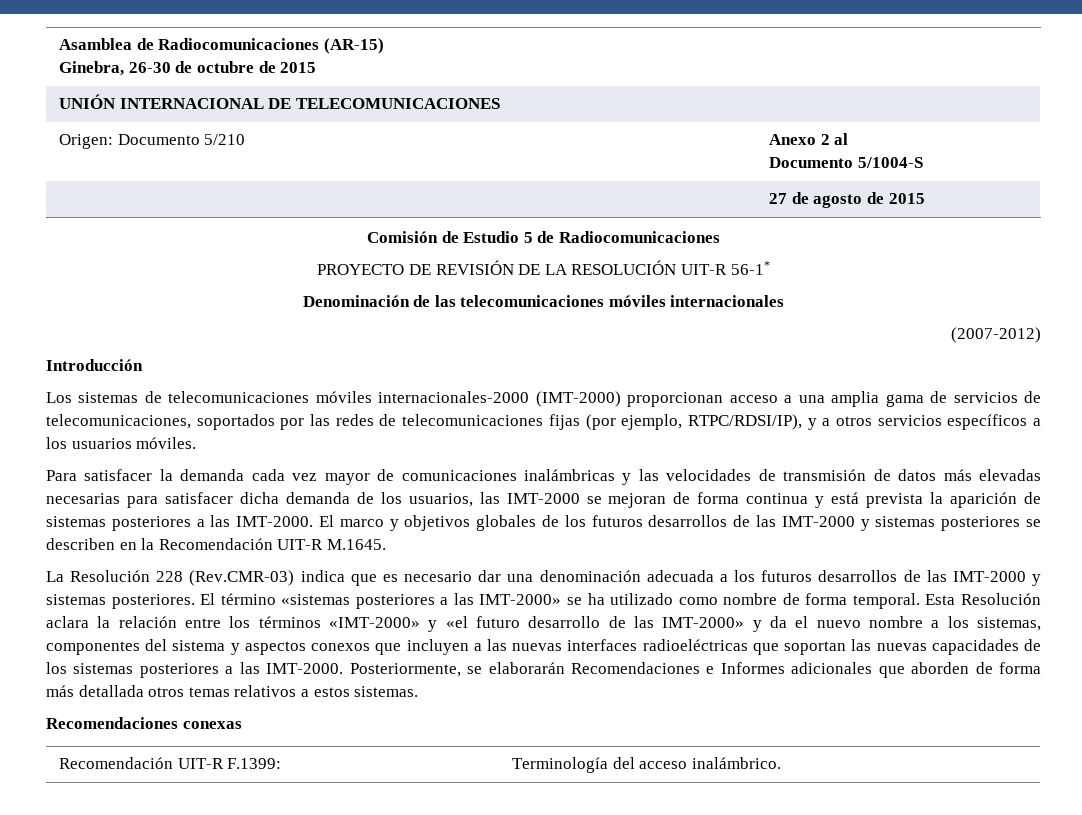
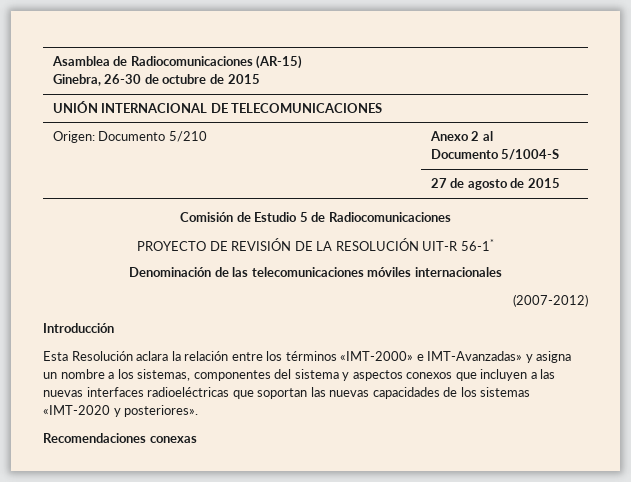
- Los sistemas de telecomunicaciones móviles internacionales-2000 (IMT-2000) proporcionan acceso a una amplia gama de servicios de telecomunicaciones, soportados por las redes de telecomunicaciones fijas (por ejemplo, RTPC/RDSI/IP), y a otros servicios específicos a los usuarios móviles.
- Para satisfacer la demanda cada vez mayor de comunicaciones inalámbricas y las velocidades de transmisión de datos más elevadas necesarias para satisfacer dicha demanda de los usuarios, las IMT-2000 se mejoran de forma continua y está prevista la aparición de sistemas posteriores a las IMT-2000. El marco y objetivos globales de los futuros desarrollos de las IMT-2000 y sistemas posteriores se describen en la Recomendación UIT-R M.1645.
- La Resolución 228 (Rev.CMR-03) indica que es necesario dar una denominación adecuada a los futuros desarrollos de las IMT-2000 y sistemas posteriores. El término «sistemas posteriores a las IMT-2000» se ha utilizado como nombre de forma temporal. Esta Resolución aclara la relación entre los términos «IMT-2000» y «el futuro desarrollo de las IMT-2000» y da el nuevo nombre a los sistemas, componentes del sistema y aspectos conexos que incluyen a las nuevas interfaces radioeléctricas que soportan las nuevas capacidades de los sistemas posteriores a las IMT-2000. Posteriormente, se elaborarán Recomendaciones e Informes adicionales que aborden de forma más detallada otros temas relativos a estos sistemas.
+ Esta Resolución aclara la relación entre los términos «IMT-2000» e IMT-Avanzadas» y asigna un nombre a los sistemas, componentes del sistema y aspectos conexos que incluyen a las nuevas interfaces radioeléctricas que soportan las nuevas capacidades de los sistemas «IMT-2020 y posteriores».
  Recomendaciones conexas
- Recomendación UIT-R F.1399: | Terminología del acceso inalámbrico.

